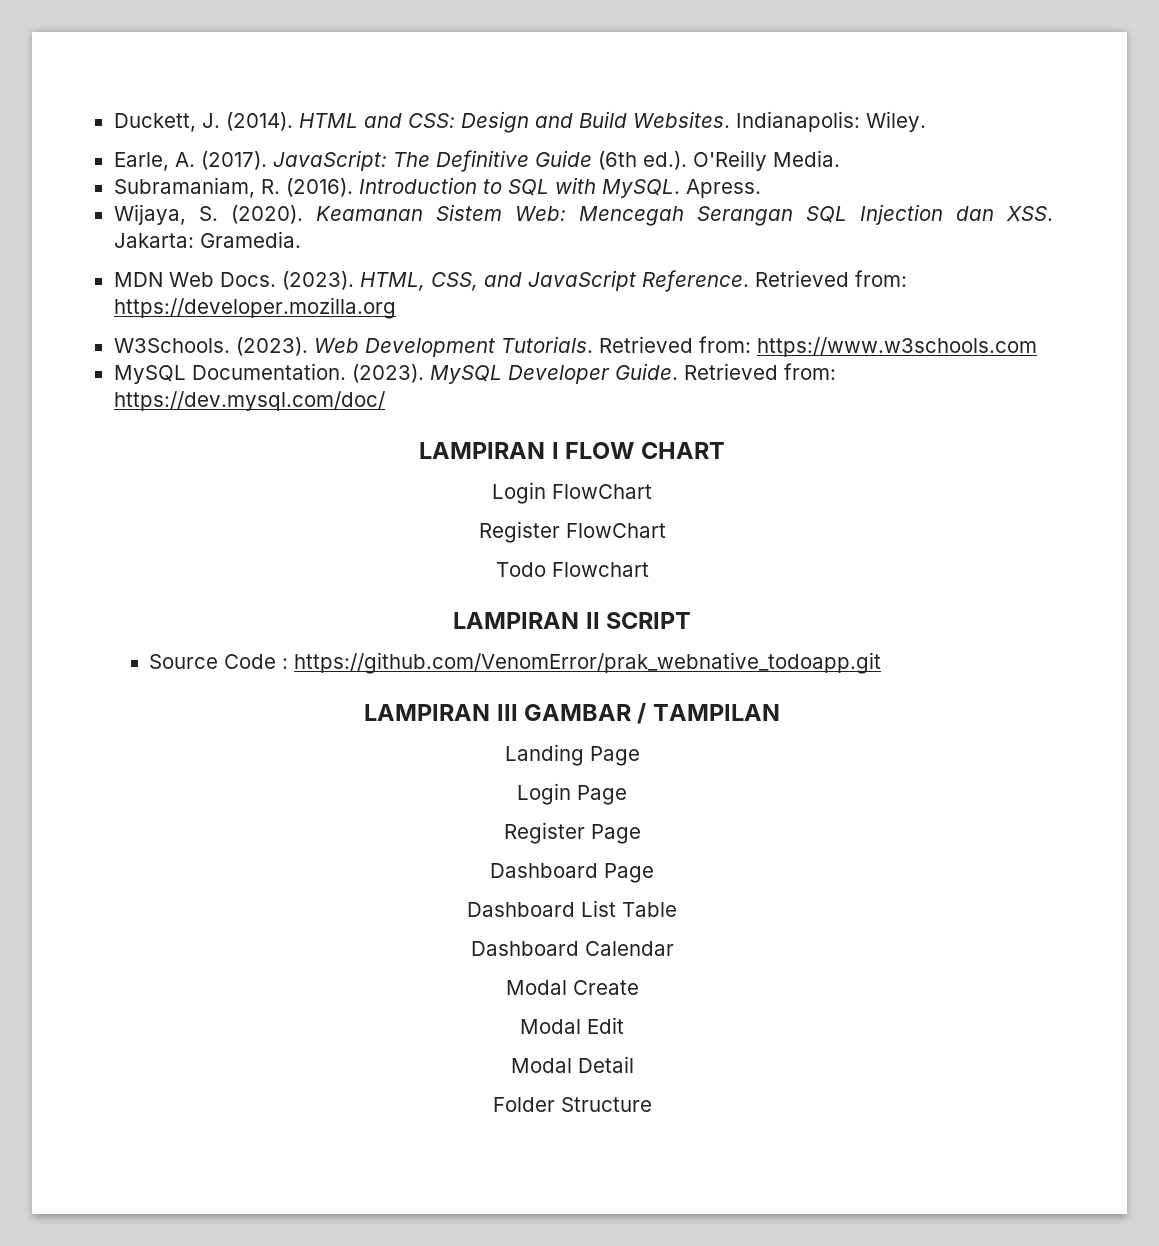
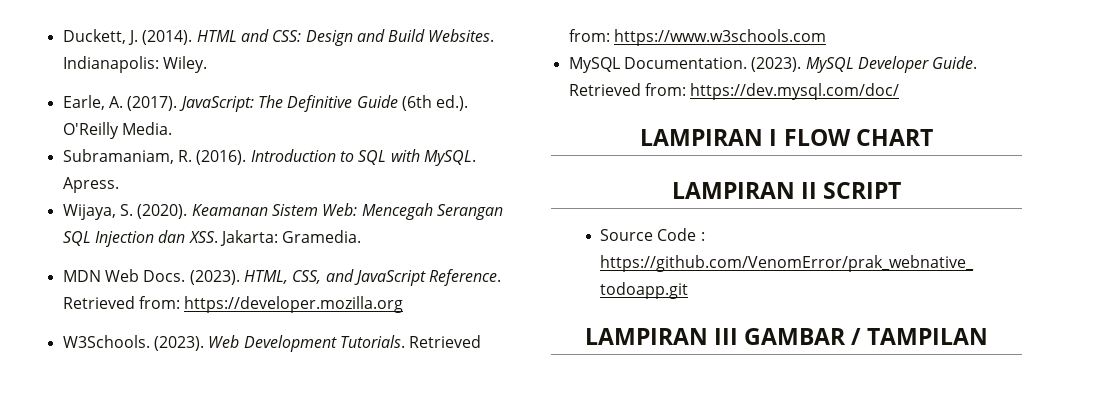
- Login FlowChart
- Register FlowChart
- Todo Flowchart
- Landing Page
- Login Page
- Register Page
- Dashboard Page
- Dashboard List Table
- Dashboard Calendar
- Modal Create
- Modal Edit
- Modal Detail
- Folder Structure

